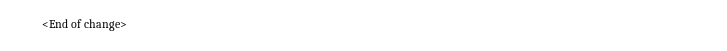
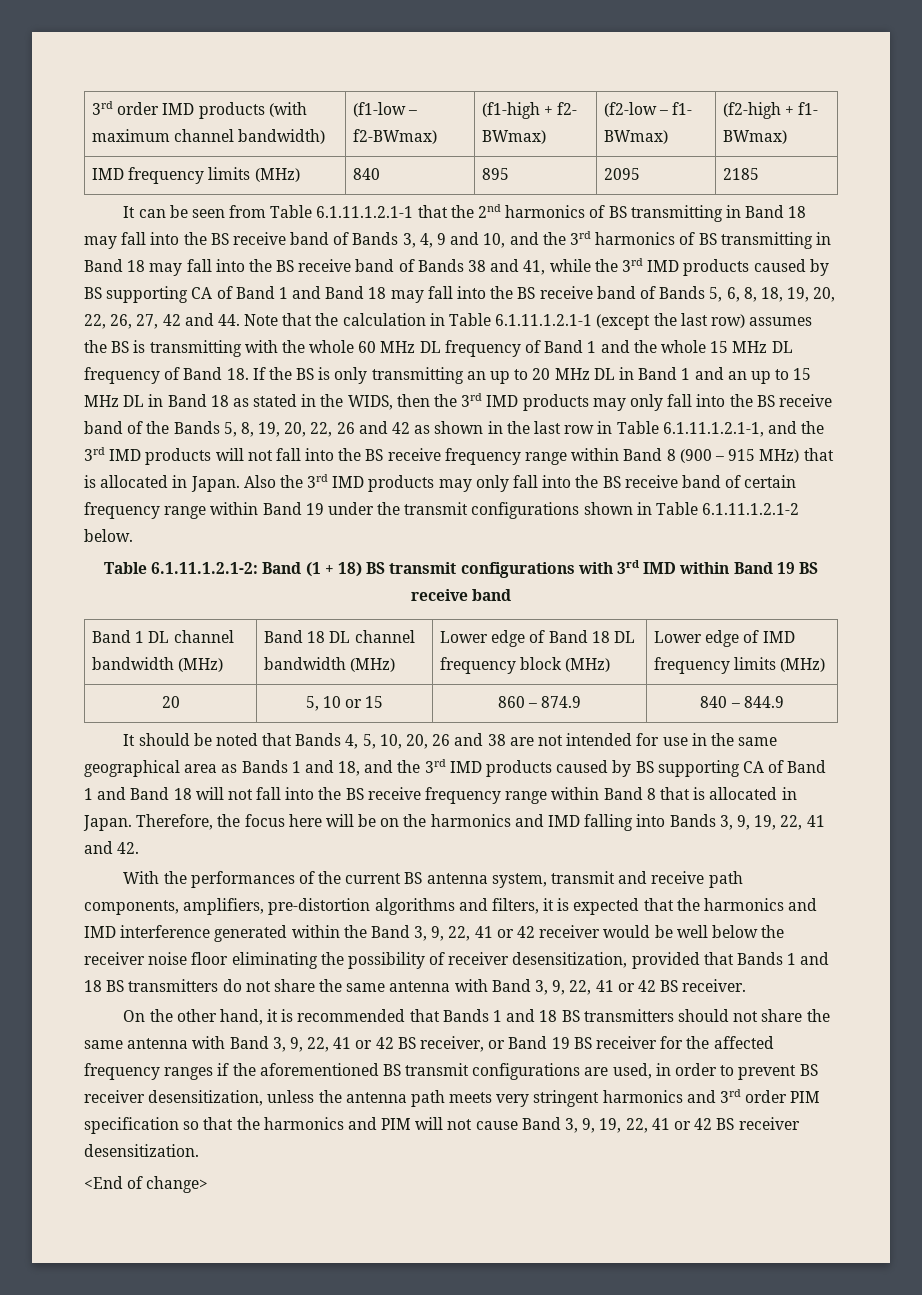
+ 3rd order IMD products (with maximum channel bandwidth) | (f1-low – f2-BWmax) | (f1-high + f2- BWmax) | (f2-low – f1- BWmax) | (f2-high + f1- BWmax)
+ IMD frequency limits (MHz) | 840 | 895 | 2095 | 2185
+ It can be seen from Table 6.1.11.1.2.1-1 that the 2nd harmonics of BS transmitting in Band 18 may fall into the BS receive band of Bands 3, 4, 9 and 10, and the 3rd harmonics of BS transmitting in Band 18 may fall into the BS receive band of Bands 38 and 41, while the 3rd IMD products caused by BS supporting CA of Band 1 and Band 18 may fall into the BS receive band of Bands 5, 6, 8, 18, 19, 20, 22, 26, 27, 42 and 44. Note that the calculation in Table 6.1.11.1.2.1-1 (except the last row) assumes the BS is transmitting with the whole 60 MHz DL frequency of Band 1 and the whole 15 MHz DL frequency of Band 18. If the BS is only transmitting an up to 20 MHz DL in Band 1 and an up to 15 MHz DL in Band 18 as stated in the WIDS, then the 3rd IMD products may only fall into the BS receive band of the Bands 5, 8, 19, 20, 22, 26 and 42 as shown in the last row in Table 6.1.11.1.2.1-1, and the 3rd IMD products will not fall into the BS receive frequency range within Band 8 (900 – 915 MHz) that is allocated in Japan. Also the 3rd IMD products may only fall into the BS receive band of certain frequency range within Band 19 under the transmit configurations shown in Table 6.1.11.1.2.1-2 below.
+ Table 6.1.11.1.2.1-2: Band (1 + 18) BS transmit configurations with 3rd IMD within Band 19 BS receive band
+ Band 1 DL channel bandwidth (MHz) | Band 18 DL channel bandwidth (MHz) | Lower edge of Band 18 DL frequency block (MHz) | Lower edge of IMD frequency limits (MHz)
+ 20 | 5, 10 or 15 | 860 – 874.9 | 840 – 844.9
+ It should be noted that Bands 4, 5, 10, 20, 26 and 38 are not intended for use in the same geographical area as Bands 1 and 18, and the 3rd IMD products caused by BS supporting CA of Band 1 and Band 18 will not fall into the BS receive frequency range within Band 8 that is allocated in Japan. Therefore, the focus here will be on the harmonics and IMD falling into Bands 3, 9, 19, 22, 41 and 42.
+ With the performances of the current BS antenna system, transmit and receive path components, amplifiers, pre-distortion algorithms and filters, it is expected that the harmonics and IMD interference generated within the Band 3, 9, 22, 41 or 42 receiver would be well below the receiver noise floor eliminating the possibility of receiver desensitization, provided that Bands 1 and 18 BS transmitters do not share the same antenna with Band 3, 9, 22, 41 or 42 BS receiver.
+ On the other hand, it is recommended that Bands 1 and 18 BS transmitters should not share the same antenna with Band 3, 9, 22, 41 or 42 BS receiver, or Band 19 BS receiver for the affected frequency ranges if the aforementioned BS transmit configurations are used, in order to prevent BS receiver desensitization, unless the antenna path meets very stringent harmonics and 3rd order PIM specification so that the harmonics and PIM will not cause Band 3, 9, 19, 22, 41 or 42 BS receiver desensitization.

